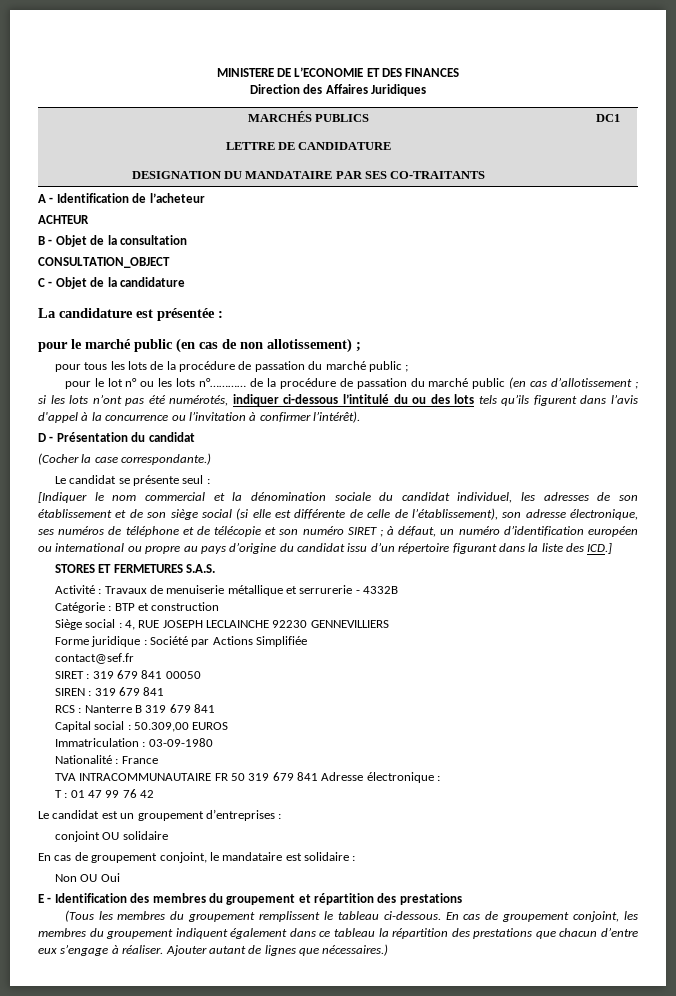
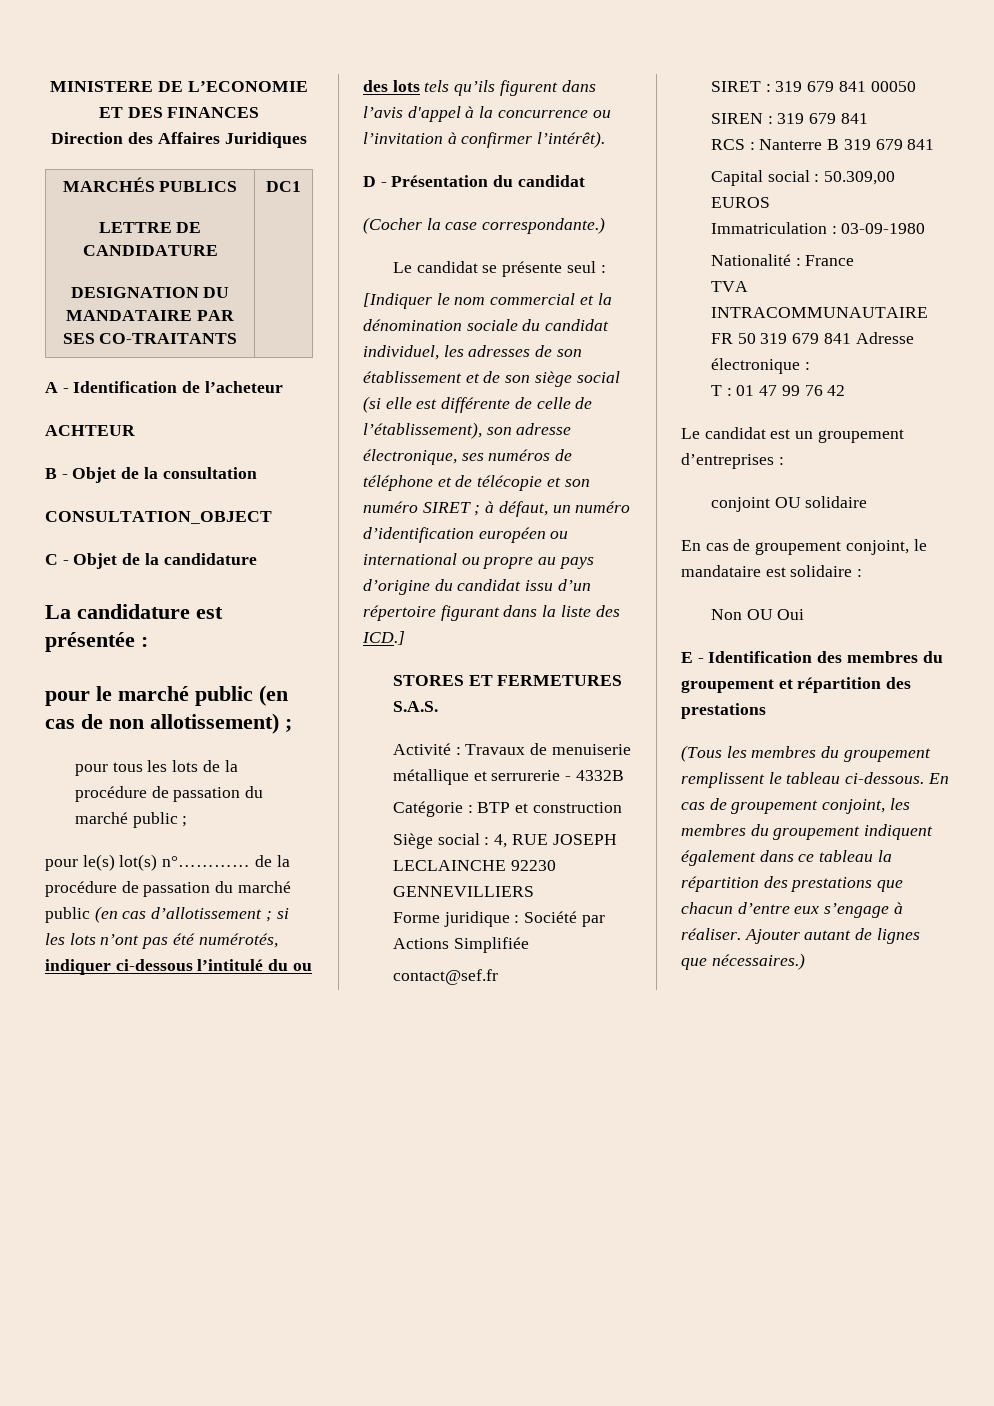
- pour le lot n° ou les lots n°………… de la procédure de passation du marché public (en cas d’allotissement ; si les lots n’ont pas été numérotés, indiquer ci-dessous l’intitulé du ou des lots tels qu’ils figurent dans l’avis d'appel à la concurrence ou l’invitation à confirmer l’intérêt).
+ pour le(s) lot(s) n°………… de la procédure de passation du marché public (en cas d’allotissement ; si les lots n’ont pas été numérotés, indiquer ci-dessous l’intitulé du ou des lots tels qu’ils figurent dans l’avis d'appel à la concurrence ou l’invitation à confirmer l’intérêt).

